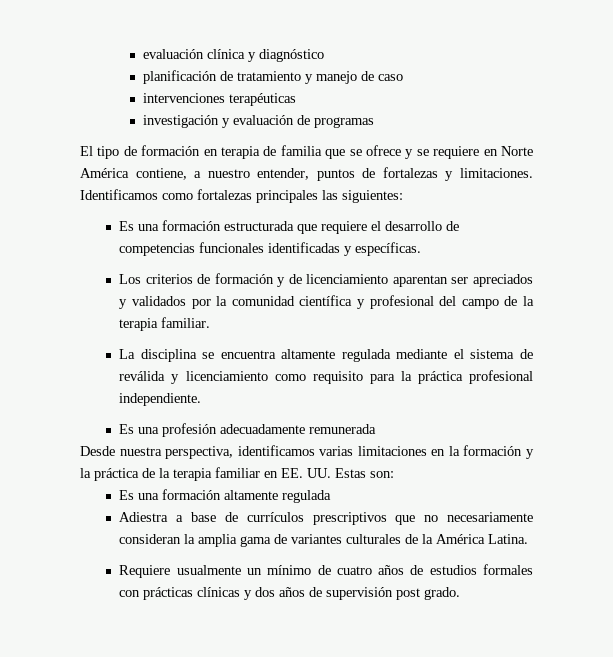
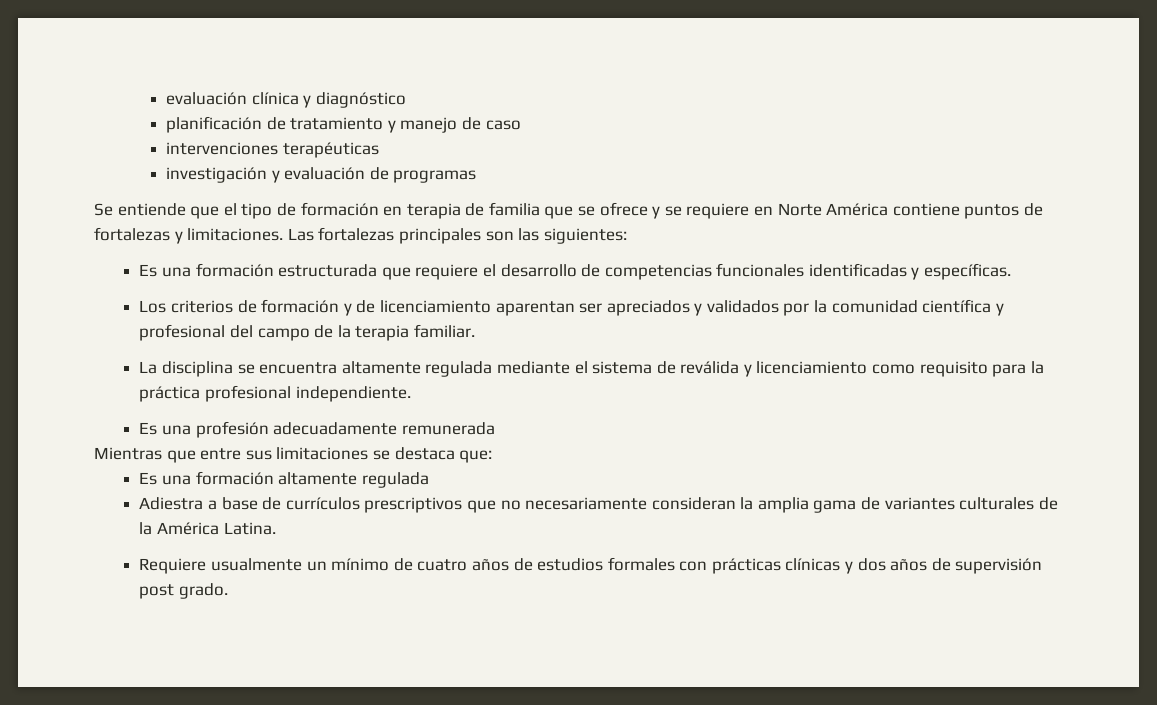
- El tipo de formación en terapia de familia que se ofrece y se requiere en Norte América contiene, a nuestro entender, puntos de fortalezas y limitaciones.
+ Se entiende que el tipo de formación en terapia de familia que se ofrece y se requiere en Norte América contiene puntos de fortalezas y limitaciones.
- Identificamos como fortalezas principales las siguientes:
+ Las fortalezas principales son las siguientes:
- Desde nuestra perspectiva, identificamos varias limitaciones en la formación y la práctica de la terapia familiar en EE. UU. Estas son:
+ Mientras que entre sus limitaciones se destaca que:

